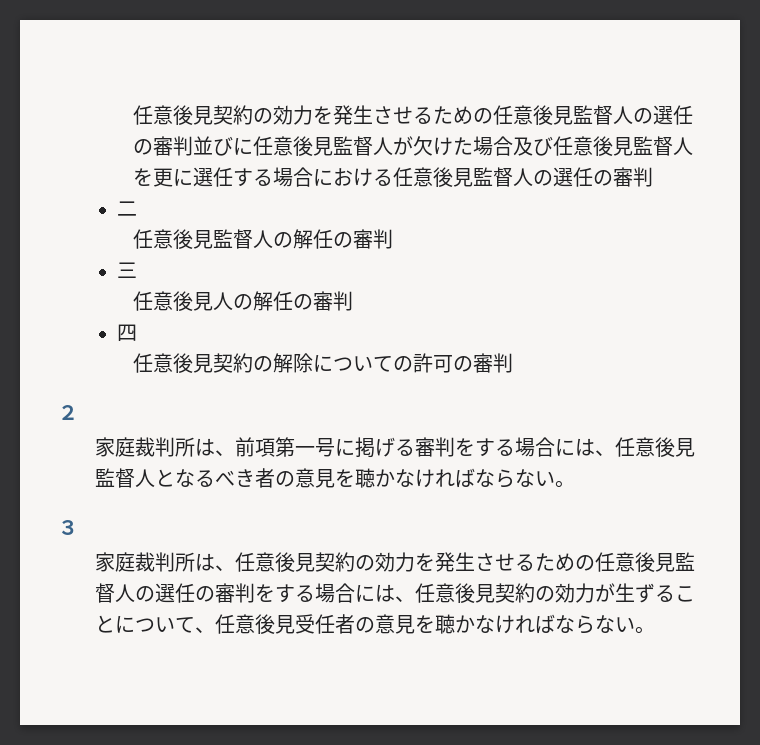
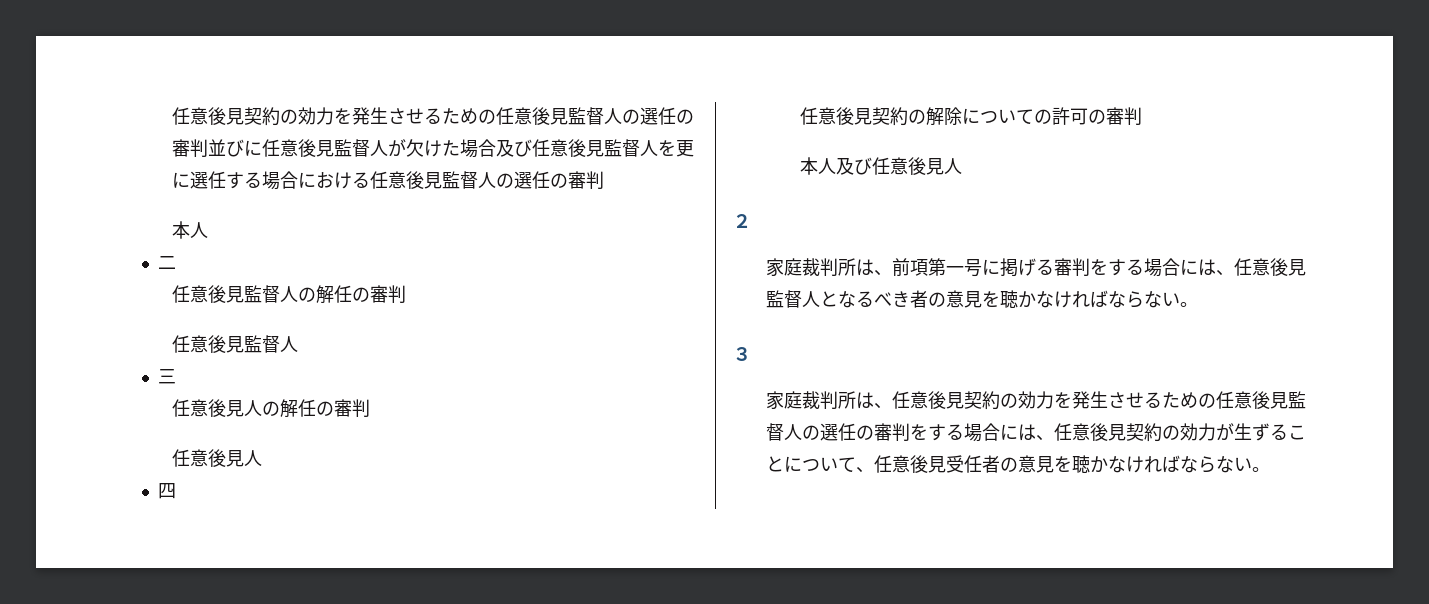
  任意後見契約の効力を発生させるための任意後見監督人の選任の審判並びに任意後見監督人が欠けた場合及び任意後見監督人を更に選任する場合における任意後見監督人の選任の審判
+ 本人
  任意後見監督人の解任の審判
+ 任意後見監督人
  任意後見人の解任の審判
+ 任意後見人
+ 本人及び任意後見人

